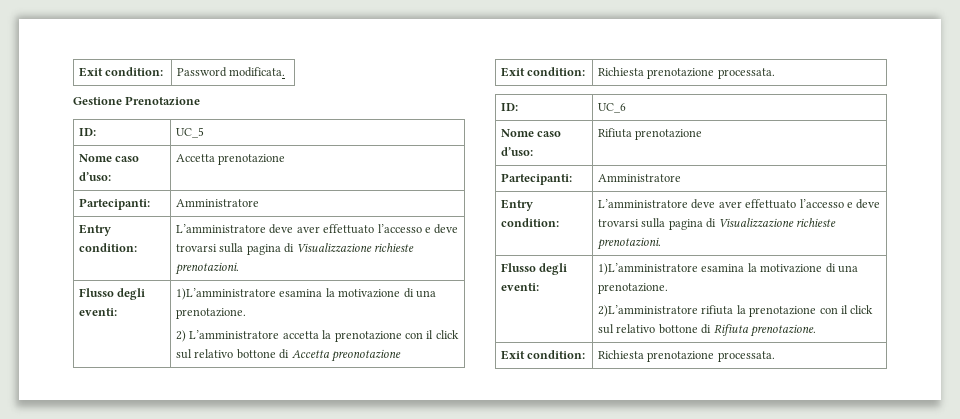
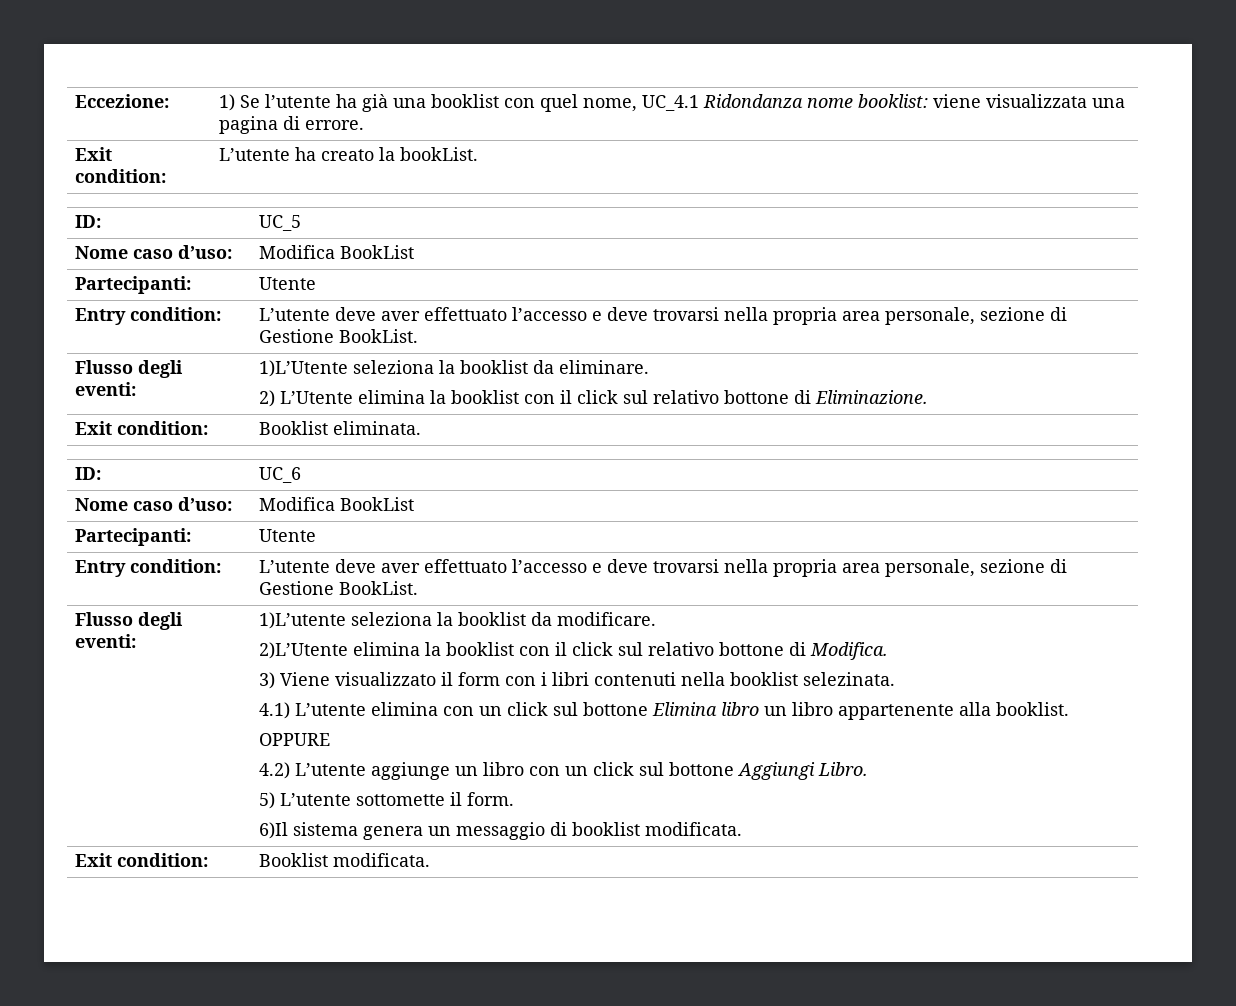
- Exit condition: | Password modificata.
- Gestione Prenotazione
+ Eccezione: | 1) Se l’utente ha già una booklist con quel nome, UC_4.1 Ridondanza nome booklist: viene visualizzata una pagina di errore.
+ Exit condition: | L’utente ha creato la bookList.
  ID: | UC_5
- Nome caso d’uso: | Accetta prenotazione
- Partecipanti: | Amministratore
- Entry condition: | L’amministratore deve aver effettuato l’accesso e deve trovarsi sulla pagina di Visualizzazione richieste prenotazioni.
- Flusso degli eventi: | 1)L’amministratore esamina la motivazione di una prenotazione.
- 2) L’amministratore accetta la prenotazione con il click sul relativo bottone di Accetta preonotazione
- Exit condition: | Richiesta prenotazione processata.
+ Nome caso d’uso: | Modifica BookList
+ Partecipanti: | Utente
+ Entry condition: | L’utente deve aver effettuato l’accesso e deve trovarsi nella propria area personale, sezione di Gestione BookList.
+ Flusso degli eventi: | 1)L’Utente seleziona la booklist da eliminare.
+ 2) L’Utente elimina la booklist con il click sul relativo bottone di Eliminazione.
+ Exit condition: | Booklist eliminata.
  ID: | UC_6
- Nome caso d’uso: | Rifiuta prenotazione
- Partecipanti: | Amministratore
- Entry condition: | L’amministratore deve aver effettuato l’accesso e deve trovarsi sulla pagina di Visualizzazione richieste prenotazioni.
- Flusso degli eventi: | 1)L’amministratore esamina la motivazione di una prenotazione.
- 2)L’amministratore rifiuta la prenotazione con il click sul relativo bottone di Rifiuta prenotazione.
- Exit condition: | Richiesta prenotazione processata.
+ Nome caso d’uso: | Modifica BookList
+ Partecipanti: | Utente
+ Entry condition: | L’utente deve aver effettuato l’accesso e deve trovarsi nella propria area personale, sezione di Gestione BookList.
+ Flusso degli eventi: | 1)L’utente seleziona la booklist da modificare.
+ 2)L’Utente elimina la booklist con il click sul relativo bottone di Modifica.
+ 3) Viene visualizzato il form con i libri contenuti nella booklist selezinata.
+ 4.1) L’utente elimina con un click sul bottone Elimina libro un libro appartenente alla booklist.
+ OPPURE
+ 4.2) L’utente aggiunge un libro con un click sul bottone Aggiungi Libro.
+ 5) L’utente sottomette il form.
+ 6)Il sistema genera un messaggio di booklist modificata.
+ Exit condition: | Booklist modificata.

